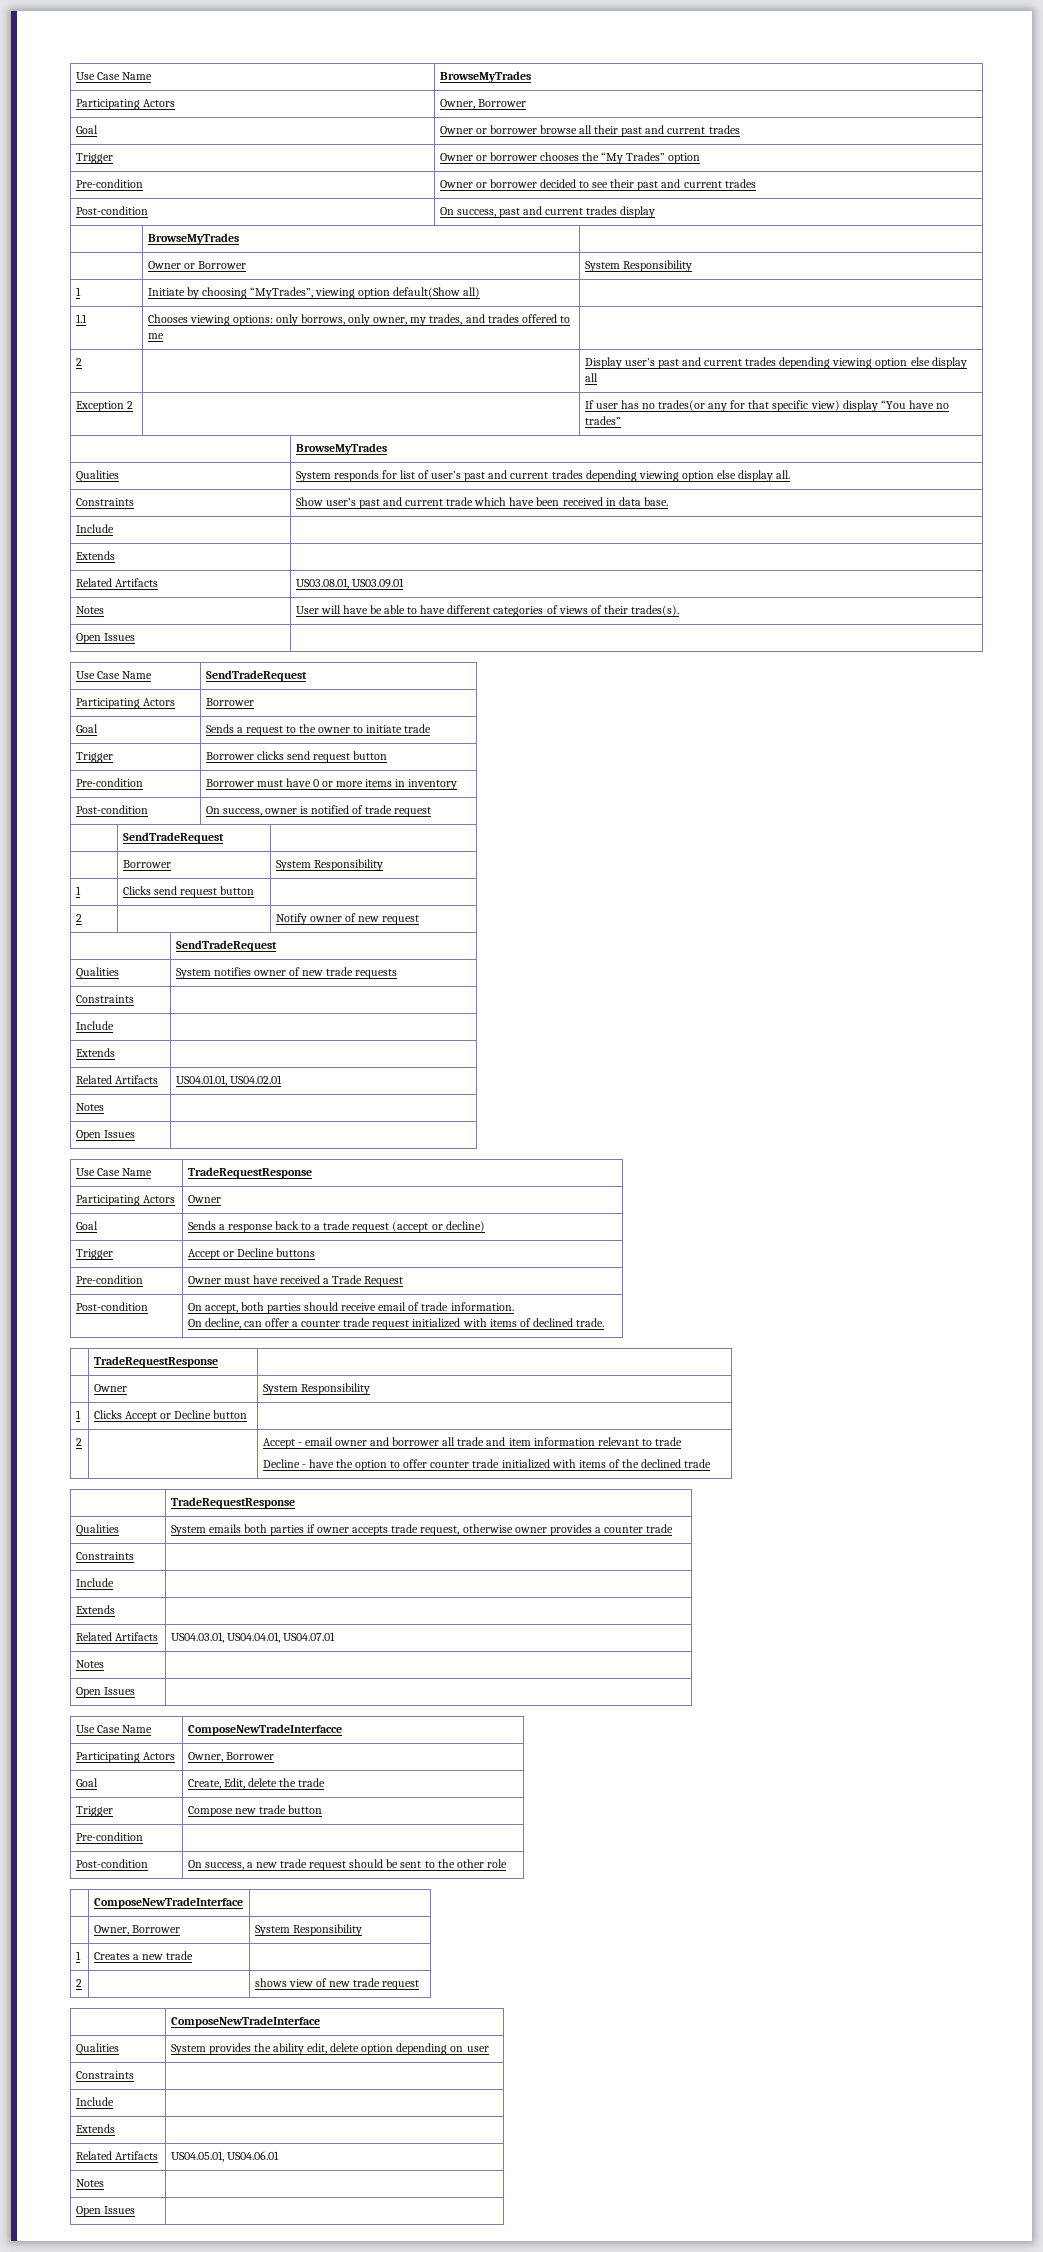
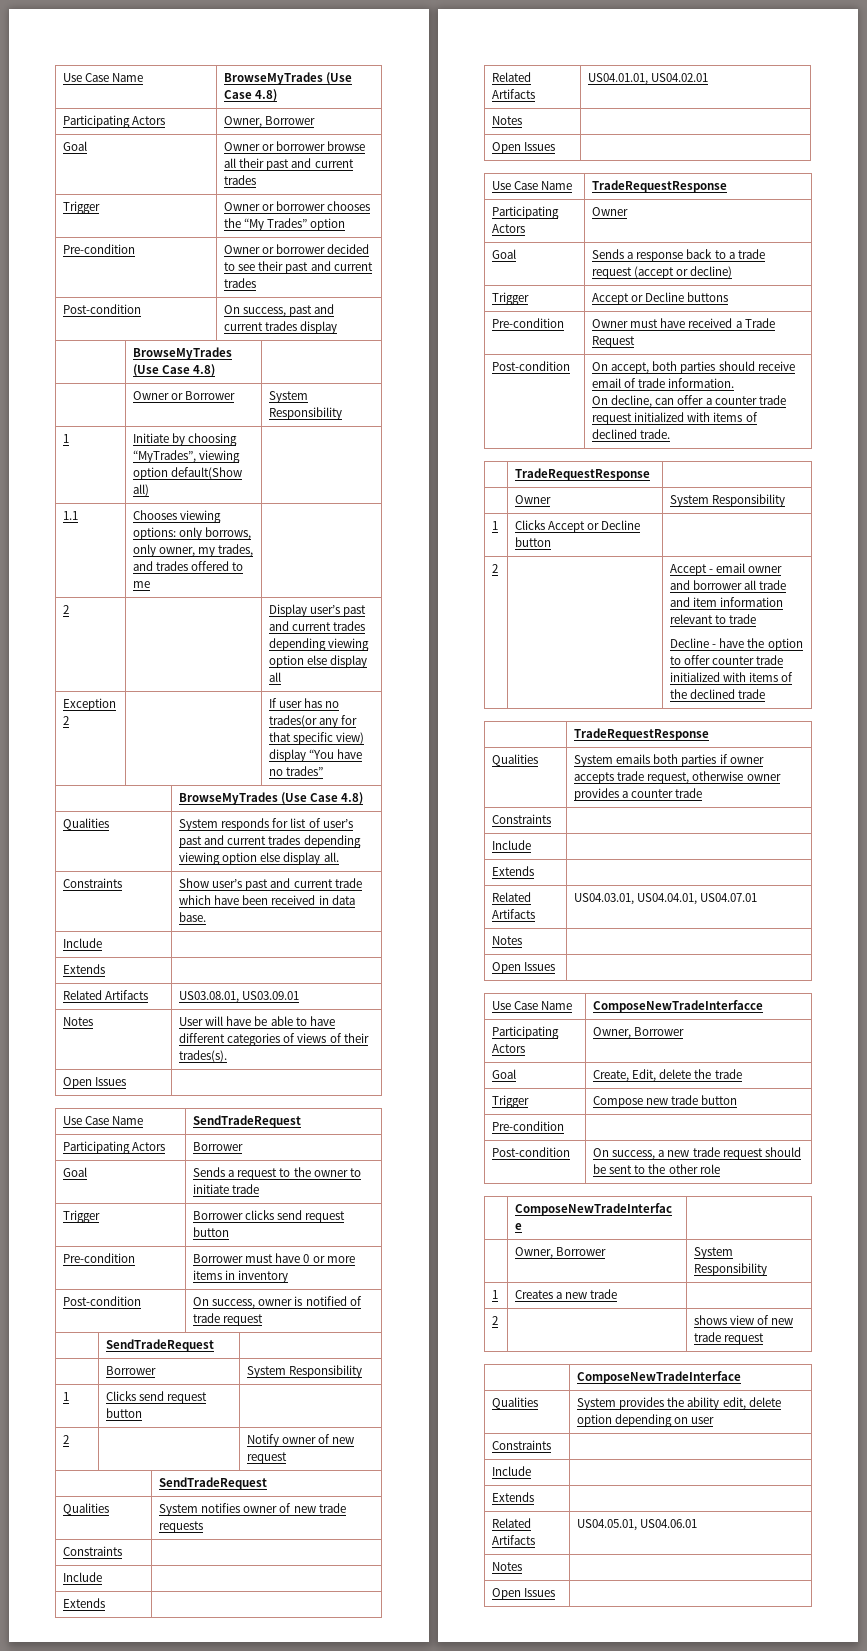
- Use Case Name | BrowseMyTrades
+ Use Case Name | BrowseMyTrades (Use Case 4.8)
- | BrowseMyTrades |
+ | BrowseMyTrades (Use Case 4.8) |
  Exception 2 | | If user has no trades(or any for that specific view) display “You have no trades”
- | BrowseMyTrades
+ | BrowseMyTrades (Use Case 4.8)

